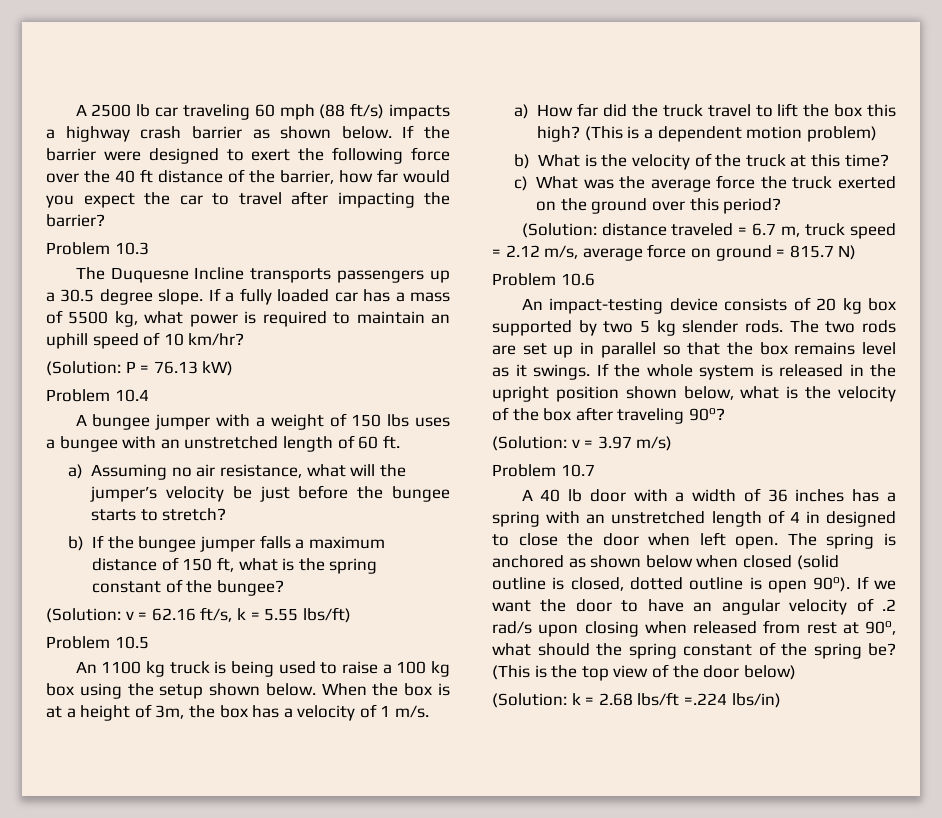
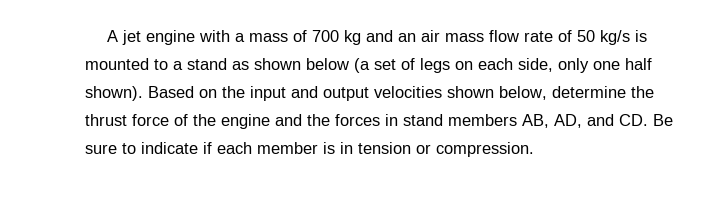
- A 2500 lb car traveling 60 mph (88 ft/s) impacts a highway crash barrier as shown below. If the barrier were designed to exert the following force over the 40 ft distance of the barrier, how far would you expect the car to travel after impacting the barrier?
- Problem 10.3
- The Duquesne Incline transports passengers up a 30.5 degree slope. If a fully loaded car has a mass of 5500 kg, what power is required to maintain an uphill speed of 10 km/hr?
- (Solution: P = 76.13 kW)
- Problem 10.4
- A bungee jumper with a weight of 150 lbs uses a bungee with an unstretched length of 60 ft.
- a) Assuming no air resistance, what will the jumper’s velocity be just before the bungee starts to stretch?
- b) If the bungee jumper falls a maximum distance of 150 ft, what is the spring constant of the bungee?
- (Solution: v = 62.16 ft/s, k = 5.55 lbs/ft)
- Problem 10.5
- An 1100 kg truck is being used to raise a 100 kg box using the setup shown below. When the box is at a height of 3m, the box has a velocity of 1 m/s.
- a) How far did the truck travel to lift the box this high? (This is a dependent motion problem)
- b) What is the velocity of the truck at this time?
- c) What was the average force the truck exerted on the ground over this period?
- (Solution: distance traveled = 6.7 m, truck speed = 2.12 m/s, average force on ground = 815.7 N)
- Problem 10.6
- An impact-testing device consists of 20 kg box supported by two 5 kg slender rods. The two rods are set up in parallel so that the box remains level as it swings. If the whole system is released in the upright position shown below, what is the velocity of the box after traveling 90o?
- (Solution: v = 3.97 m/s)
- Problem 10.7
- A 40 lb door with a width of 36 inches has a spring with an unstretched length of 4 in designed to close the door when left open. The spring is anchored as shown below when closed (solid outline is closed, dotted outline is open 90o). If we want the door to have an angular velocity of .2 rad/s upon closing when released from rest at 90o, what should the spring constant of the spring be? (This is the top view of the door below)
- (Solution: k = 2.68 lbs/ft =.224 lbs/in)
+ A jet engine with a mass of 700 kg and an air mass flow rate of 50 kg/s is mounted to a stand as shown below (a set of legs on each side, only one half shown). Based on the input and output velocities shown below, determine the thrust force of the engine and the forces in stand members AB, AD, and CD. Be sure to indicate if each member is in tension or compression.

